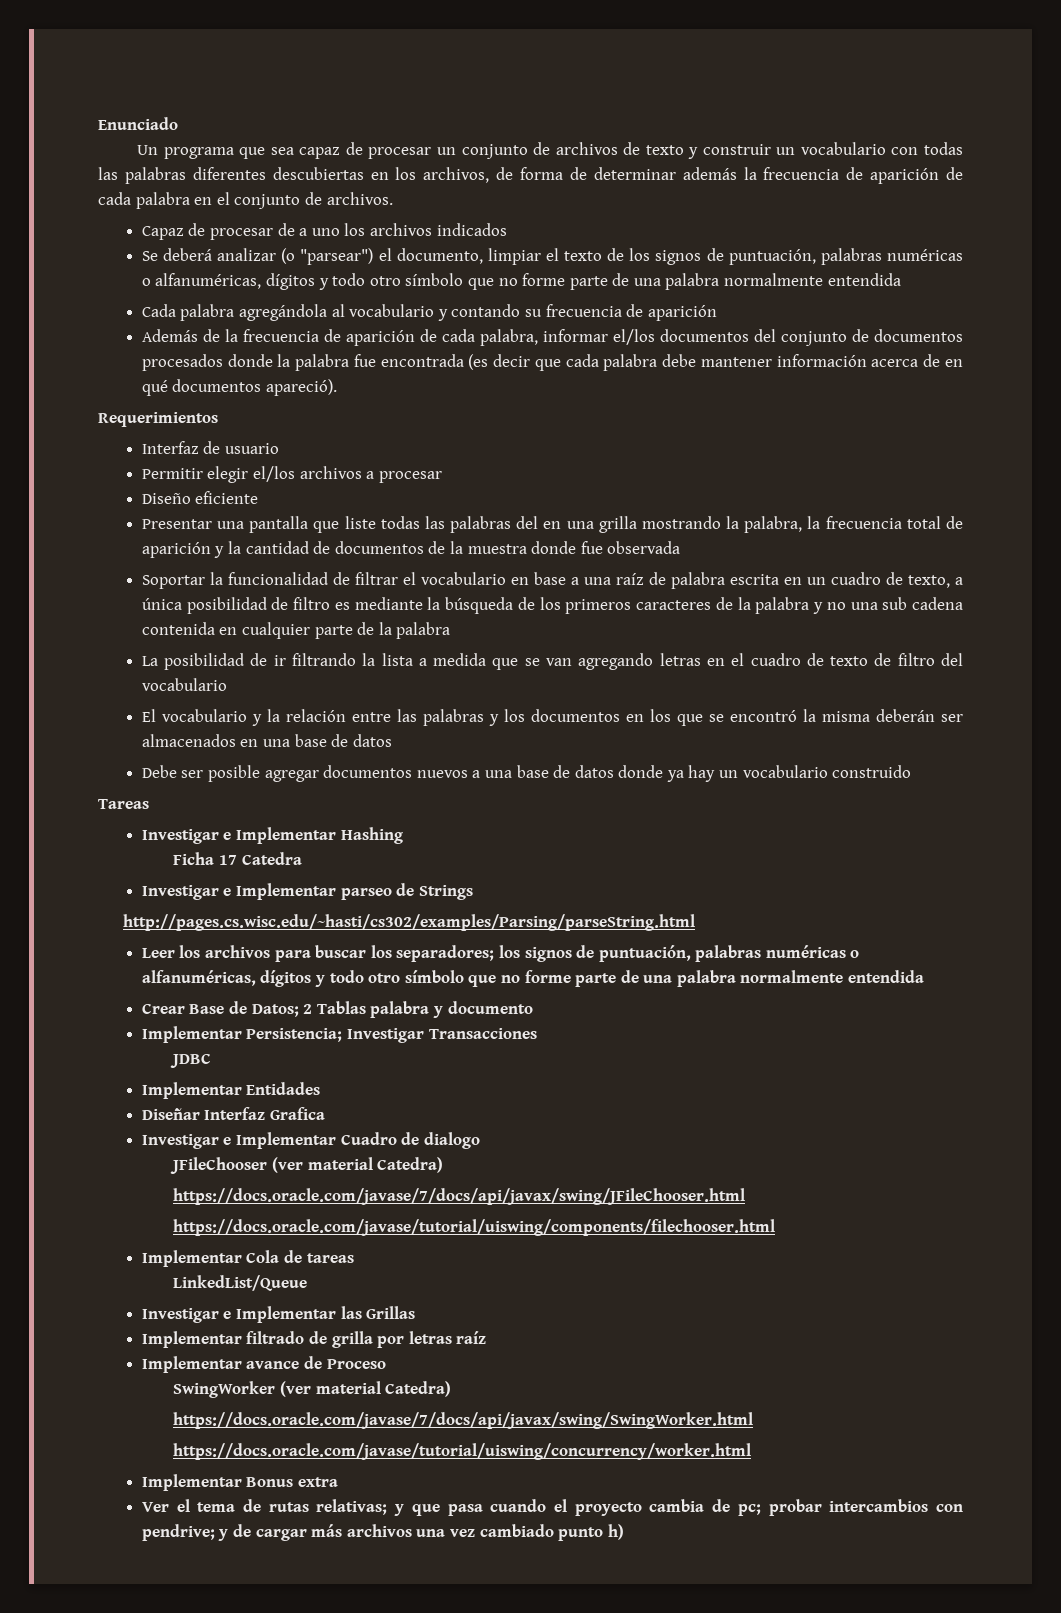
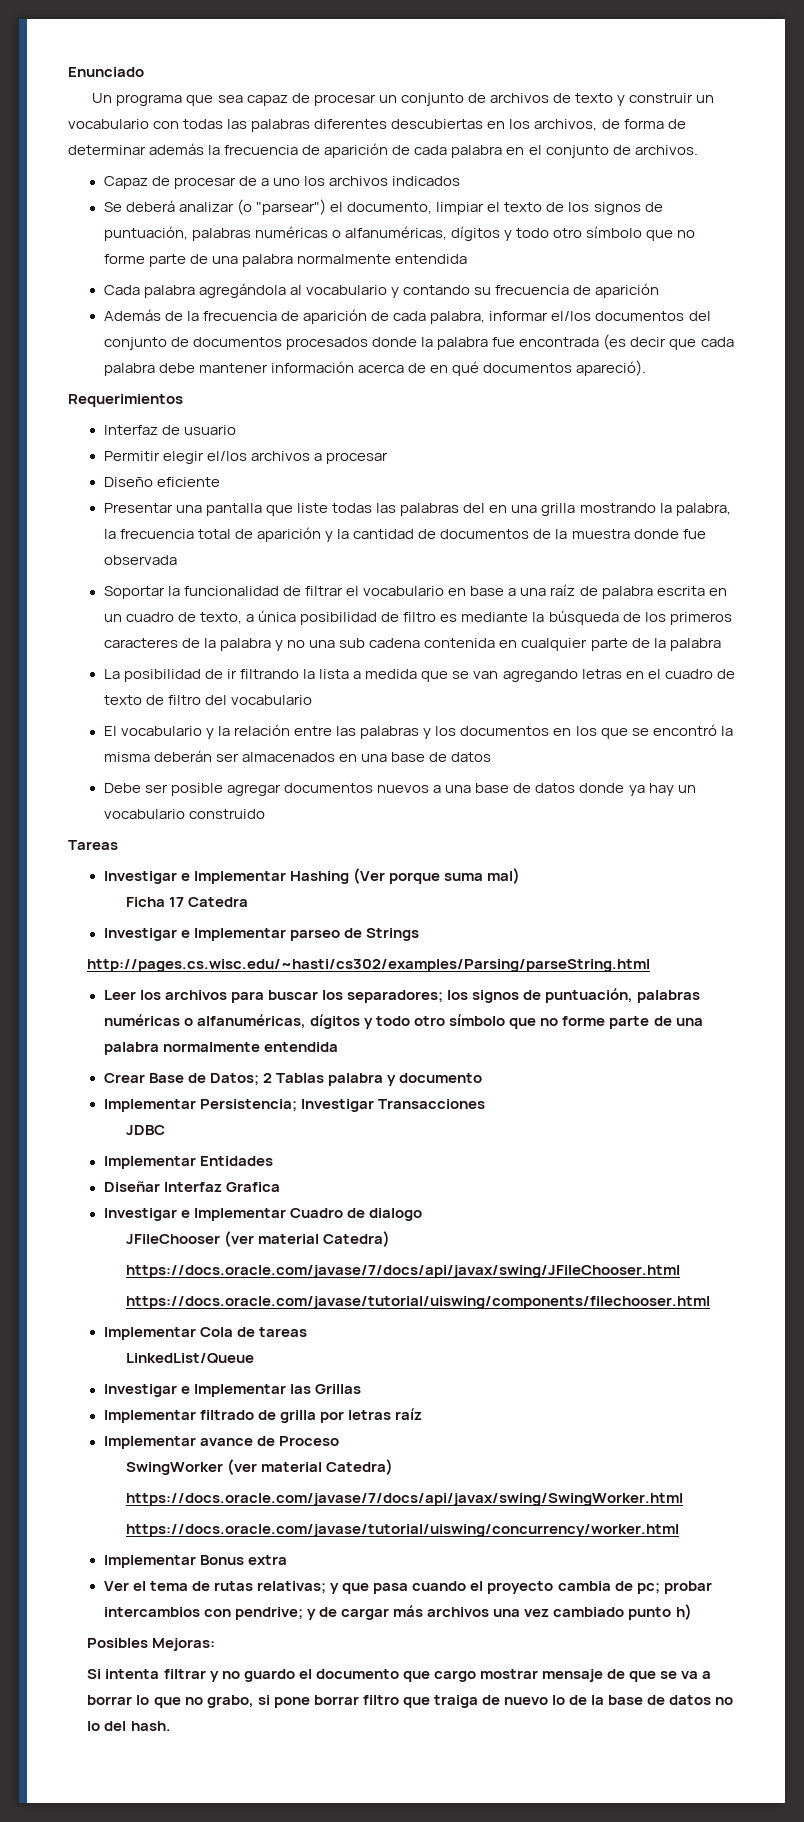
- Investigar e Implementar Hashing
+ Investigar e Implementar Hashing (Ver porque suma mal)
+ Posibles Mejoras:
+ Si intenta filtrar y no guardo el documento que cargo mostrar mensaje de que se va a borrar lo que no grabo, si pone borrar filtro que traiga de nuevo lo de la base de datos no lo del hash.

